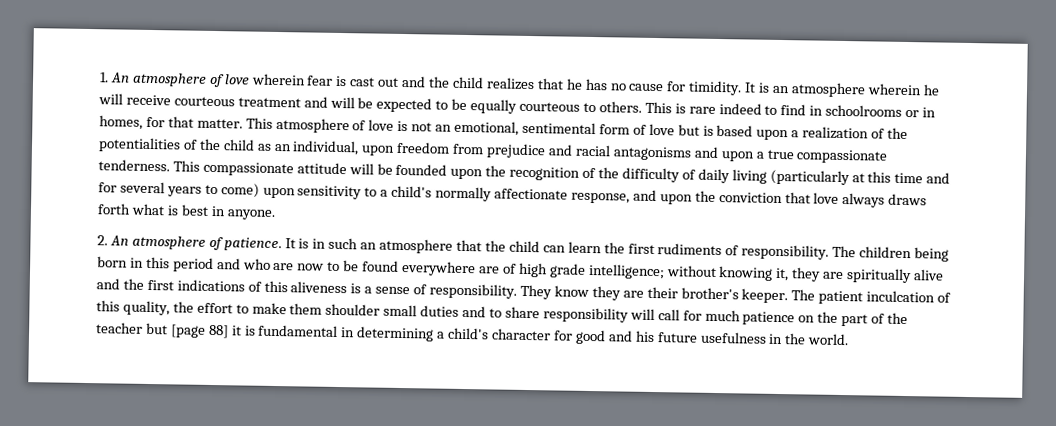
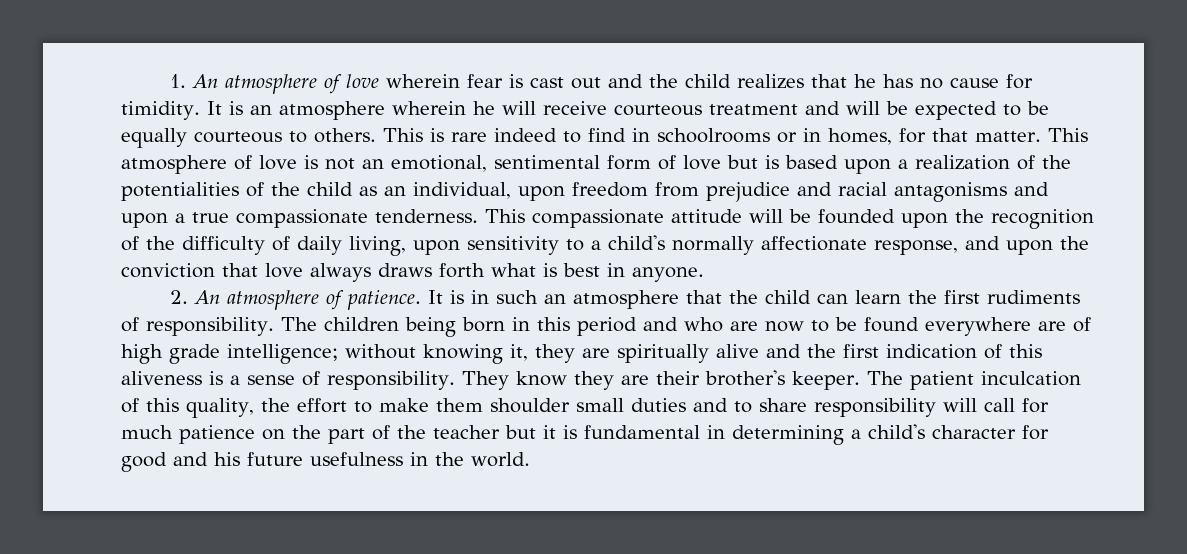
- This compassionate attitude will be founded upon the recognition of the difficulty of daily living (particularly at this time and for several years to come) upon sensitivity to a child's normally affectionate response, and upon the conviction that love always draws forth what is best in anyone.
+ This compassionate attitude will be founded upon the recognition of the difficulty of daily living, upon sensitivity to a child's normally affectionate response, and upon the conviction that love always draws forth what is best in anyone.
- The children being born in this period and who are now to be found everywhere are of high grade intelligence; without knowing it, they are spiritually alive and the first indications of this aliveness is a sense of responsibility.
+ The children being born in this period and who are now to be found everywhere are of high grade intelligence; without knowing it, they are spiritually alive and the first indication of this aliveness is a sense of responsibility.
- The patient inculcation of this quality, the effort to make them shoulder small duties and to share responsibility will call for much patience on the part of the teacher but [page 88] it is fundamental in determining a child's character for good and his future usefulness in the world.
+ The patient inculcation of this quality, the effort to make them shoulder small duties and to share responsibility will call for much patience on the part of the teacher but it is fundamental in determining a child's character for good and his future usefulness in the world.

